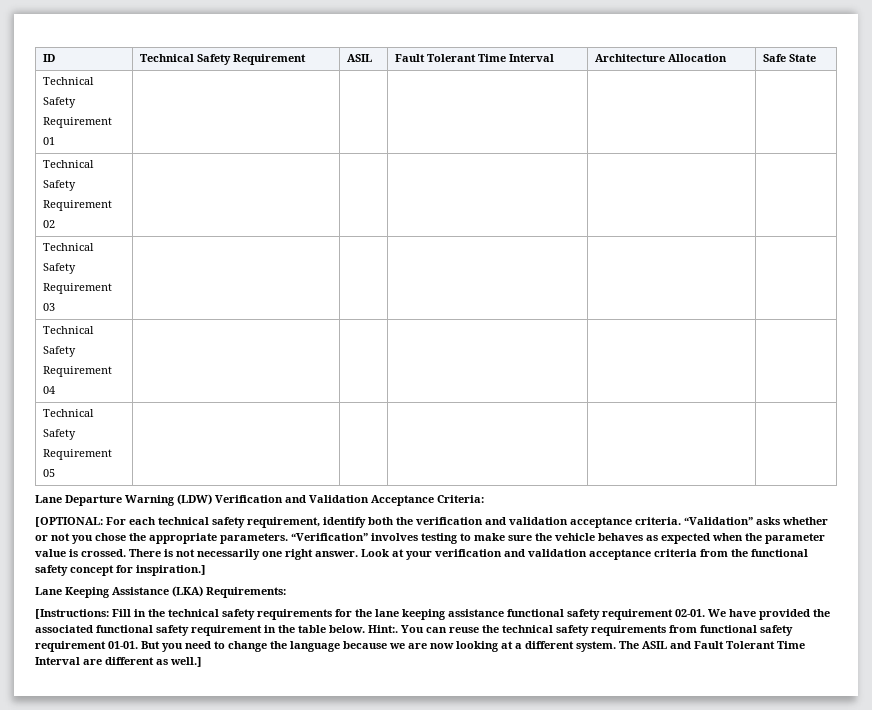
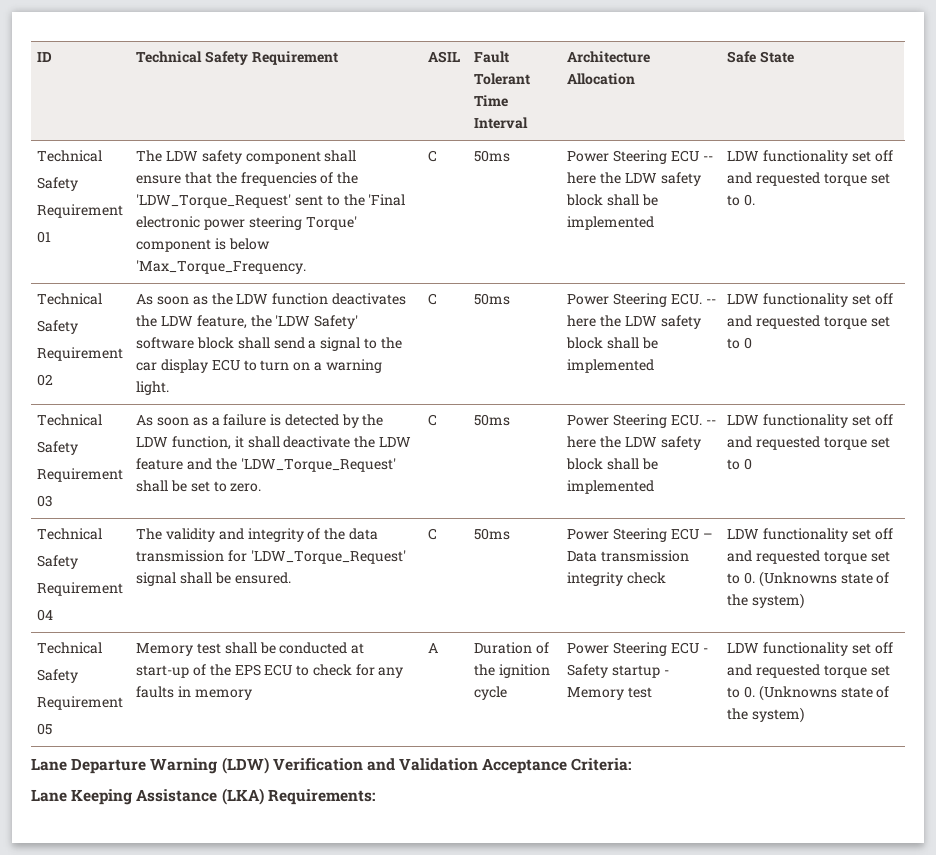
- 01 | | | | |
+ 01 | The LDW safety component shall
+ ensure that the frequencies of the 'LDW_Torque_Request' sent to the 'Final electronic power steering Torque' component is below 'Max_Torque_Frequency. | C | 50ms | Power Steering ECU -- here the LDW safety block shall be implemented | LDW functionality set off and requested torque set to 0.
  Technical
  Safety
  Requirement
- 02 | | | | |
+ 02 | As soon as the LDW function deactivates the LDW feature, the 'LDW Safety' software block shall send a signal to the car display ECU to turn on a warning light. | C | 50ms | Power Steering ECU. -- here the LDW safety block shall be implemented | LDW functionality set off and requested torque set to 0
  Technical
  Safety
  Requirement
- 03 | | | | |
+ 03 | As soon as a failure is detected by the LDW function, it shall deactivate the LDW feature and the 'LDW_Torque_Request' shall be set to zero. | C | 50ms | Power Steering ECU. -- here the LDW safety block shall be implemented | LDW functionality set off and requested torque set to 0
  Technical
  Safety
  Requirement
- 04 | | | | |
+ 04 | The validity and integrity of the data transmission for 'LDW_Torque_Request' signal shall be ensured. | C | 50ms | Power Steering ECU – Data transmission integrity check | LDW functionality set off and requested torque set to 0. (Unknowns state of the system)
  Technical
  Safety
  Requirement
- 05 | | | | |
+ 05 | Memory test shall be conducted at start-up of the EPS ECU to check for any faults in memory | A | Duration of the ignition cycle | Power Steering ECU - Safety startup - Memory test | LDW functionality set off and requested torque set to 0. (Unknowns state of the system)
- [OPTIONAL: For each technical safety requirement, identify both the verification and validation acceptance criteria. “Validation” asks whether or not you chose the appropriate parameters. “Verification” involves testing to make sure the vehicle behaves as expected when the parameter value is crossed. There is not necessarily one right answer. Look at your verification and validation acceptance criteria from the functional safety concept for inspiration.]
- [Instructions: Fill in the technical safety requirements for the lane keeping assistance functional safety requirement 02-01. We have provided the associated functional safety requirement in the table below. Hint:. You can reuse the technical safety requirements from functional safety requirement 01-01. But you need to change the language because we are now looking at a different system. The ASIL and Fault Tolerant Time Interval are different as well.]

